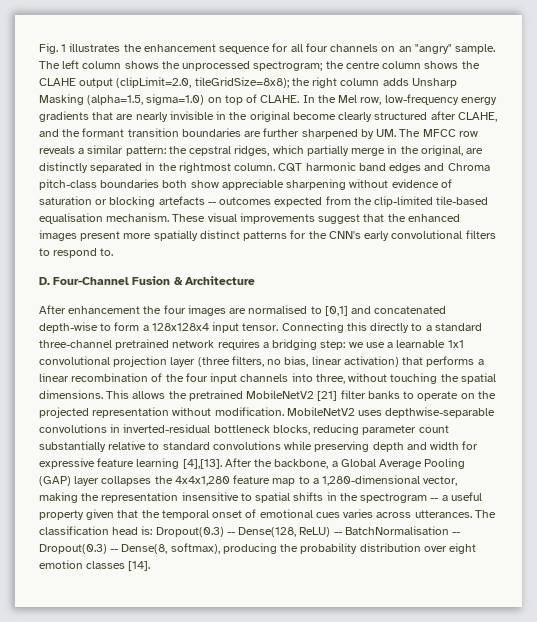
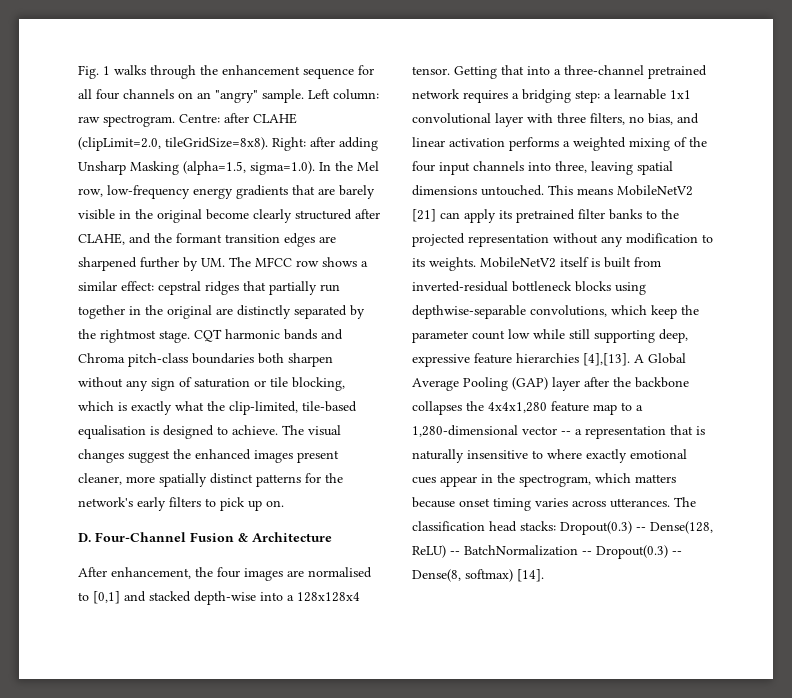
- Fig. 1 illustrates the enhancement sequence for all four channels on an "angry" sample.
+ Fig. 1 walks through the enhancement sequence for all four channels on an "angry" sample.
- The left column shows the unprocessed spectrogram; the centre column shows the CLAHE output (clipLimit=2.0, tileGridSize=8x8); the right column adds Unsharp Masking (alpha=1.5, sigma=1.0) on top of CLAHE. In the Mel row, low-frequency energy gradients that are nearly invisible in the original become clearly structured after CLAHE, and the formant transition boundaries are further sharpened by UM. The MFCC row reveals a similar pattern: the cepstral ridges, which partially merge in the original, are distinctly separated in the rightmost column.
+ Left column: raw spectrogram. Centre: after CLAHE (clipLimit=2.0, tileGridSize=8x8). Right: after adding Unsharp Masking (alpha=1.5, sigma=1.0). In the Mel row, low-frequency energy gradients that are barely visible in the original become clearly structured after CLAHE, and the formant transition edges are sharpened further by UM. The MFCC row shows a similar effect: cepstral ridges that partially run together in the original are distinctly separated by the rightmost stage.
- CQT harmonic band edges and Chroma pitch-class boundaries both show appreciable sharpening without evidence of saturation or blocking artefacts -- outcomes expected from the clip-limited tile-based equalisation mechanism. These visual improvements suggest that the enhanced images present more spatially distinct patterns for the CNN's early convolutional filters to respond to.
+ CQT harmonic bands and Chroma pitch-class boundaries both sharpen without any sign of saturation or tile blocking, which is exactly what the clip-limited, tile-based equalisation is designed to achieve. The visual changes suggest the enhanced images present cleaner, more spatially distinct patterns for the network's early filters to pick up on.
- After enhancement the four images are normalised to [0,1] and concatenated depth-wise to form a 128x128x4 input tensor. Connecting this directly to a standard three-channel pretrained network requires a bridging step: we use a learnable 1x1 convolutional projection layer (three filters, no bias, linear activation) that performs a linear recombination of the four input channels into three, without touching the spatial dimensions. This allows the pretrained MobileNetV2 [21] filter banks to operate on the projected representation without modification. MobileNetV2 uses depthwise-separable convolutions in inverted-residual bottleneck blocks, reducing parameter count substantially relative to standard convolutions while preserving depth and width for expressive feature learning [4],[13]. After the backbone, a Global Average Pooling (GAP) layer collapses the 4x4x1,280 feature map to a 1,280-dimensional vector, making the representation insensitive to spatial shifts in the spectrogram -- a useful property given that the temporal onset of emotional cues varies across utterances.
+ After enhancement, the four images are normalised to [0,1] and stacked depth-wise into a 128x128x4 tensor. Getting that into a three-channel pretrained network requires a bridging step: a learnable 1x1 convolutional layer with three filters, no bias, and linear activation performs a weighted mixing of the four input channels into three, leaving spatial dimensions untouched. This means MobileNetV2 [21] can apply its pretrained filter banks to the projected representation without any modification to its weights. MobileNetV2 itself is built from inverted-residual bottleneck blocks using depthwise-separable convolutions, which keep the parameter count low while still supporting deep, expressive feature hierarchies [4],[13]. A Global Average Pooling (GAP) layer after the backbone collapses the 4x4x1,280 feature map to a 1,280-dimensional vector -- a representation that is naturally insensitive to where exactly emotional cues appear in the spectrogram, which matters because onset timing varies across utterances.
- The classification head is: Dropout(0.3) -- Dense(128, ReLU) -- BatchNormalisation -- Dropout(0.3) -- Dense(8, softmax), producing the probability distribution over eight emotion classes [14].
+ The classification head stacks: Dropout(0.3) -- Dense(128, ReLU) -- BatchNormalization -- Dropout(0.3) -- Dense(8, softmax) [14].

